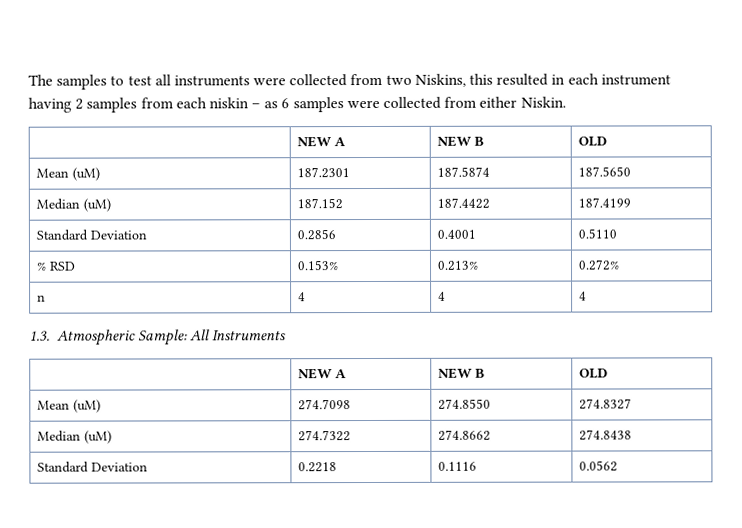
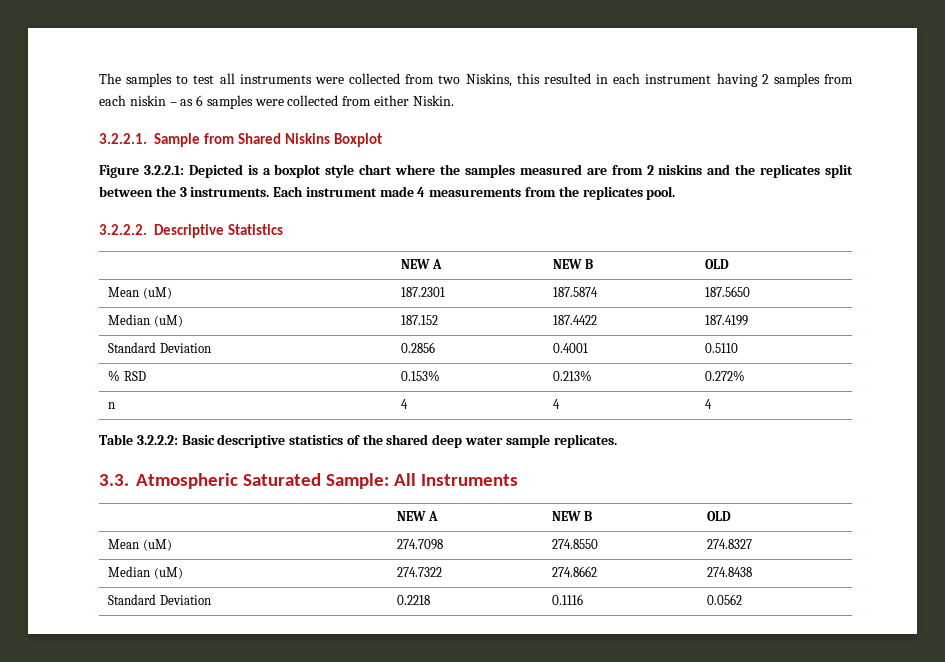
+ 3.2.2.1. Sample from Shared Niskins Boxplot
+ Figure 3.2.2.1: Depicted is a boxplot style chart where the samples measured are from 2 niskins and the replicates split between the 3 instruments. Each instrument made 4 measurements from the replicates pool.
+ 3.2.2.2. Descriptive Statistics
- 1.3. Atmospheric Sample: All Instruments
+ Table 3.2.2.2: Basic descriptive statistics of the shared deep water sample replicates.
+ 3.3. Atmospheric Saturated Sample: All Instruments

